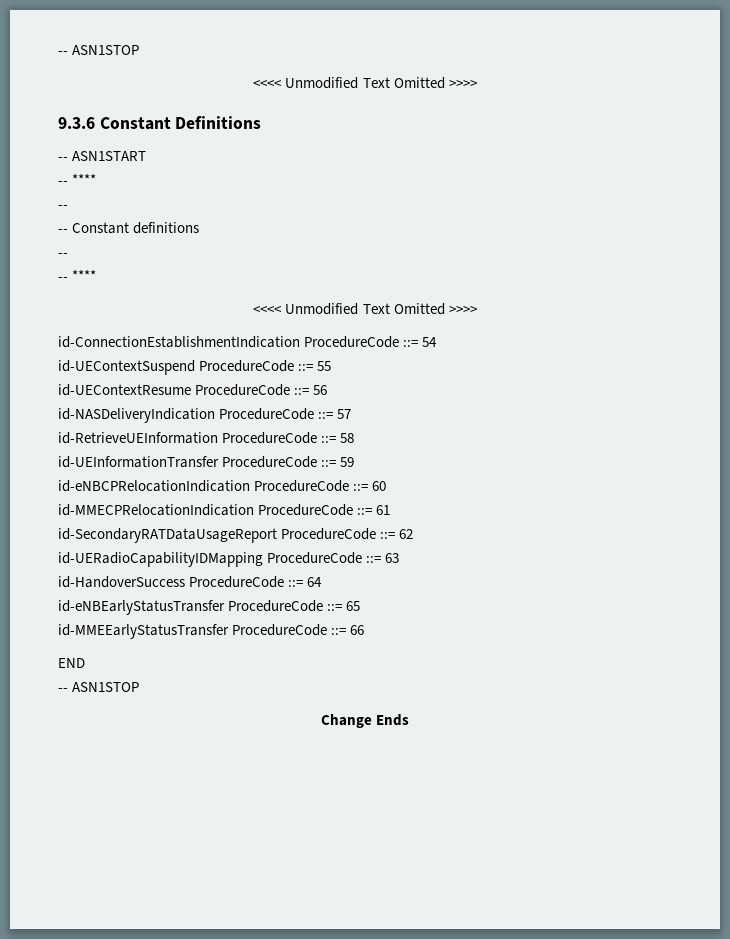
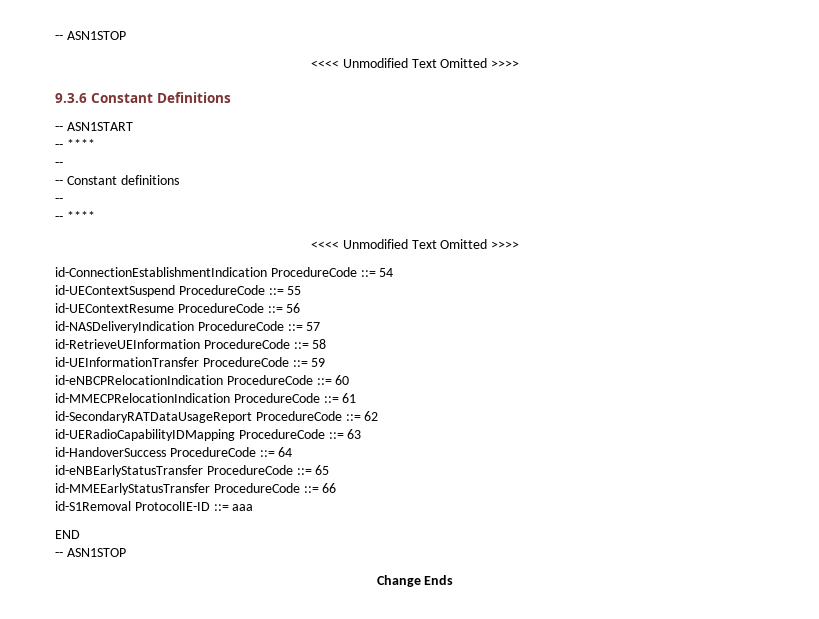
+ id-S1Removal ProtocolIE-ID ::= aaa

